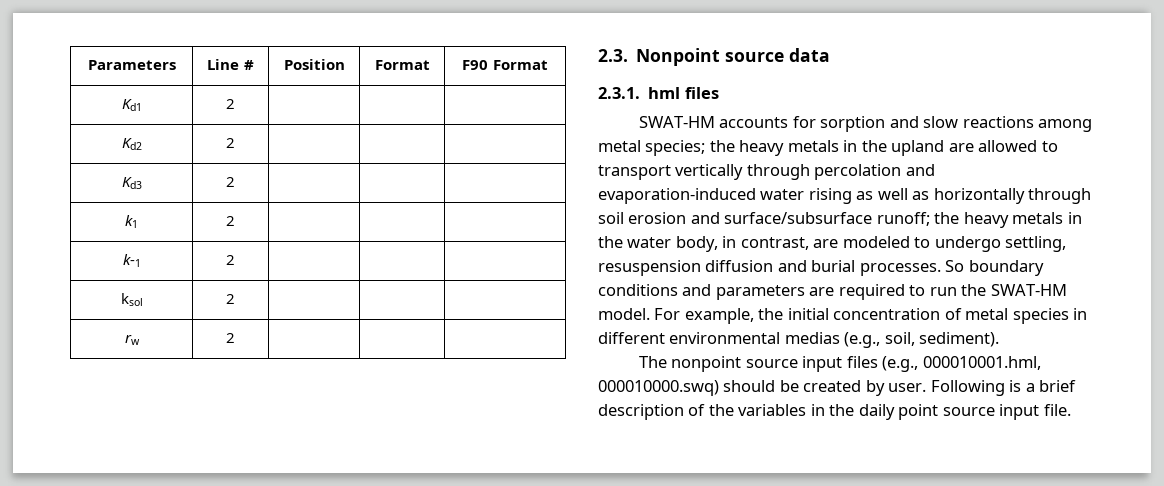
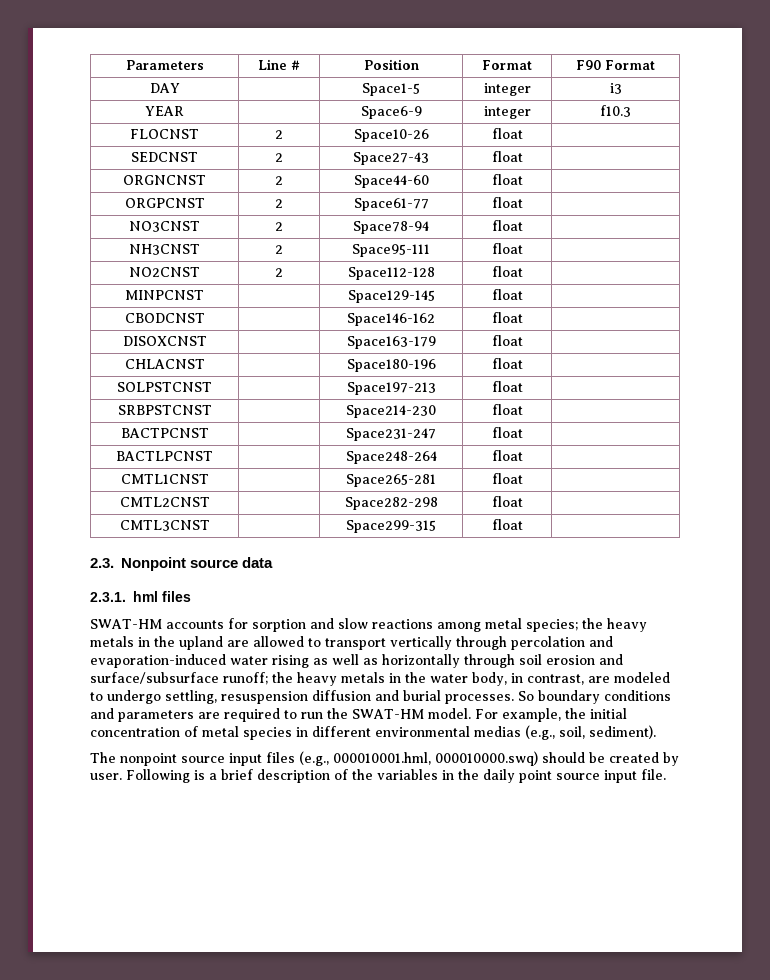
- Kd1 | 2 | | |
- Kd2 | 2 | | |
- Kd3 | 2 | | |
- k1 | 2 | | |
- k-1 | 2 | | |
- ksol | 2 | | |
- rw | 2 | | |
+ DAY | | Space1-5 | integer | i3
+ YEAR | | Space6-9 | integer | f10.3
+ FLOCNST | 2 | Space10-26 | float |
+ SEDCNST | 2 | Space27-43 | float |
+ ORGNCNST | 2 | Space44-60 | float |
+ ORGPCNST | 2 | Space61-77 | float |
+ NO3CNST | 2 | Space78-94 | float |
+ NH3CNST | 2 | Space95-111 | float |
+ NO2CNST | 2 | Space112-128 | float |
+ MINPCNST | | Space129-145 | float |
+ CBODCNST | | Space146-162 | float |
+ DISOXCNST | | Space163-179 | float |
+ CHLACNST | | Space180-196 | float |
+ SOLPSTCNST | | Space197-213 | float |
+ SRBPSTCNST | | Space214-230 | float |
+ BACTPCNST | | Space231-247 | float |
+ BACTLPCNST | | Space248-264 | float |
+ CMTL1CNST | | Space265-281 | float |
+ CMTL2CNST | | Space282-298 | float |
+ CMTL3CNST | | Space299-315 | float |

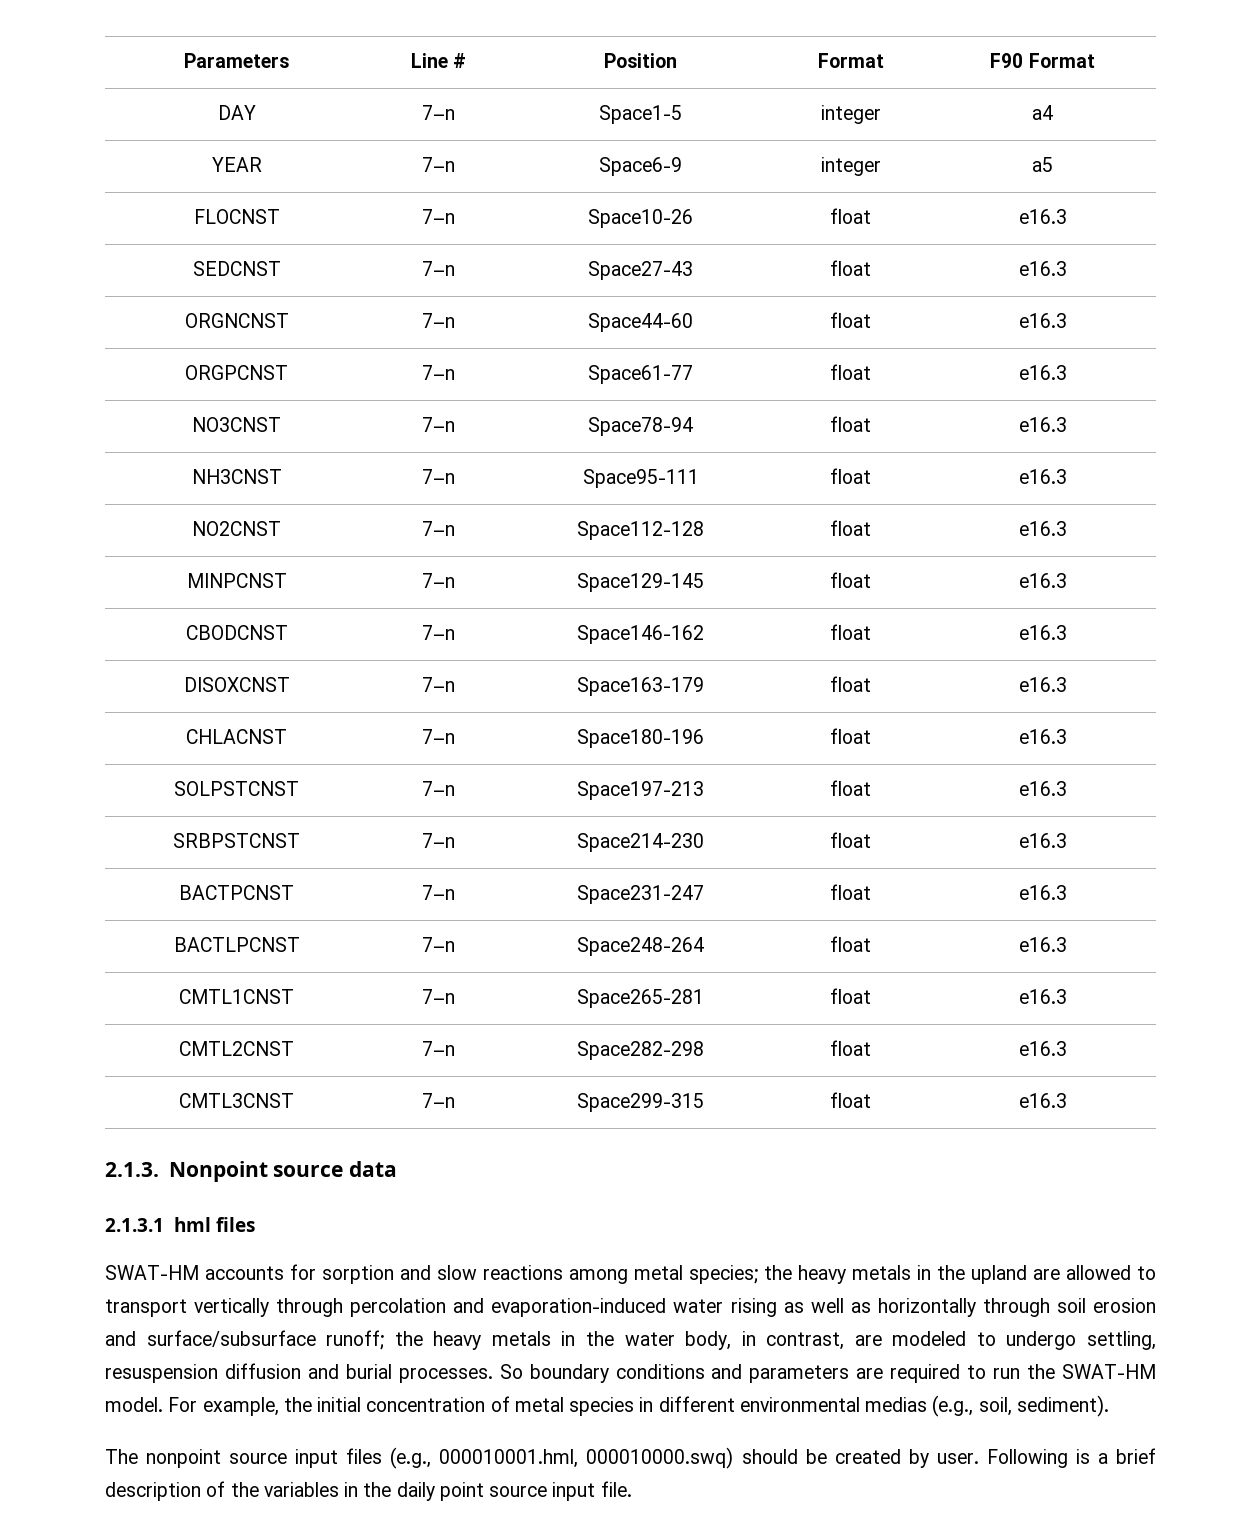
- DAY | | Space1-5 | integer | i3
+ DAY | 7–n | Space1-5 | integer | a4
- YEAR | | Space6-9 | integer | f10.3
+ YEAR | 7–n | Space6-9 | integer | a5
- FLOCNST | 2 | Space10-26 | float |
+ FLOCNST | 7–n | Space10-26 | float | e16.3
- SEDCNST | 2 | Space27-43 | float |
+ SEDCNST | 7–n | Space27-43 | float | e16.3
- ORGNCNST | 2 | Space44-60 | float |
+ ORGNCNST | 7–n | Space44-60 | float | e16.3
- ORGPCNST | 2 | Space61-77 | float |
+ ORGPCNST | 7–n | Space61-77 | float | e16.3
- NO3CNST | 2 | Space78-94 | float |
+ NO3CNST | 7–n | Space78-94 | float | e16.3
- NH3CNST | 2 | Space95-111 | float |
+ NH3CNST | 7–n | Space95-111 | float | e16.3
- NO2CNST | 2 | Space112-128 | float |
+ NO2CNST | 7–n | Space112-128 | float | e16.3
- MINPCNST | | Space129-145 | float |
+ MINPCNST | 7–n | Space129-145 | float | e16.3
- CBODCNST | | Space146-162 | float |
+ CBODCNST | 7–n | Space146-162 | float | e16.3
- DISOXCNST | | Space163-179 | float |
+ DISOXCNST | 7–n | Space163-179 | float | e16.3
- CHLACNST | | Space180-196 | float |
+ CHLACNST | 7–n | Space180-196 | float | e16.3
- SOLPSTCNST | | Space197-213 | float |
+ SOLPSTCNST | 7–n | Space197-213 | float | e16.3
- SRBPSTCNST | | Space214-230 | float |
+ SRBPSTCNST | 7–n | Space214-230 | float | e16.3
- BACTPCNST | | Space231-247 | float |
+ BACTPCNST | 7–n | Space231-247 | float | e16.3
- BACTLPCNST | | Space248-264 | float |
+ BACTLPCNST | 7–n | Space248-264 | float | e16.3
- CMTL1CNST | | Space265-281 | float |
+ CMTL1CNST | 7–n | Space265-281 | float | e16.3
- CMTL2CNST | | Space282-298 | float |
+ CMTL2CNST | 7–n | Space282-298 | float | e16.3
- CMTL3CNST | | Space299-315 | float |
- 2.3. Nonpoint source data
+ CMTL3CNST | 7–n | Space299-315 | float | e16.3
+ 2.1.3. Nonpoint source data
- 2.3.1. hml files
+ 2.1.3.1 hml files

